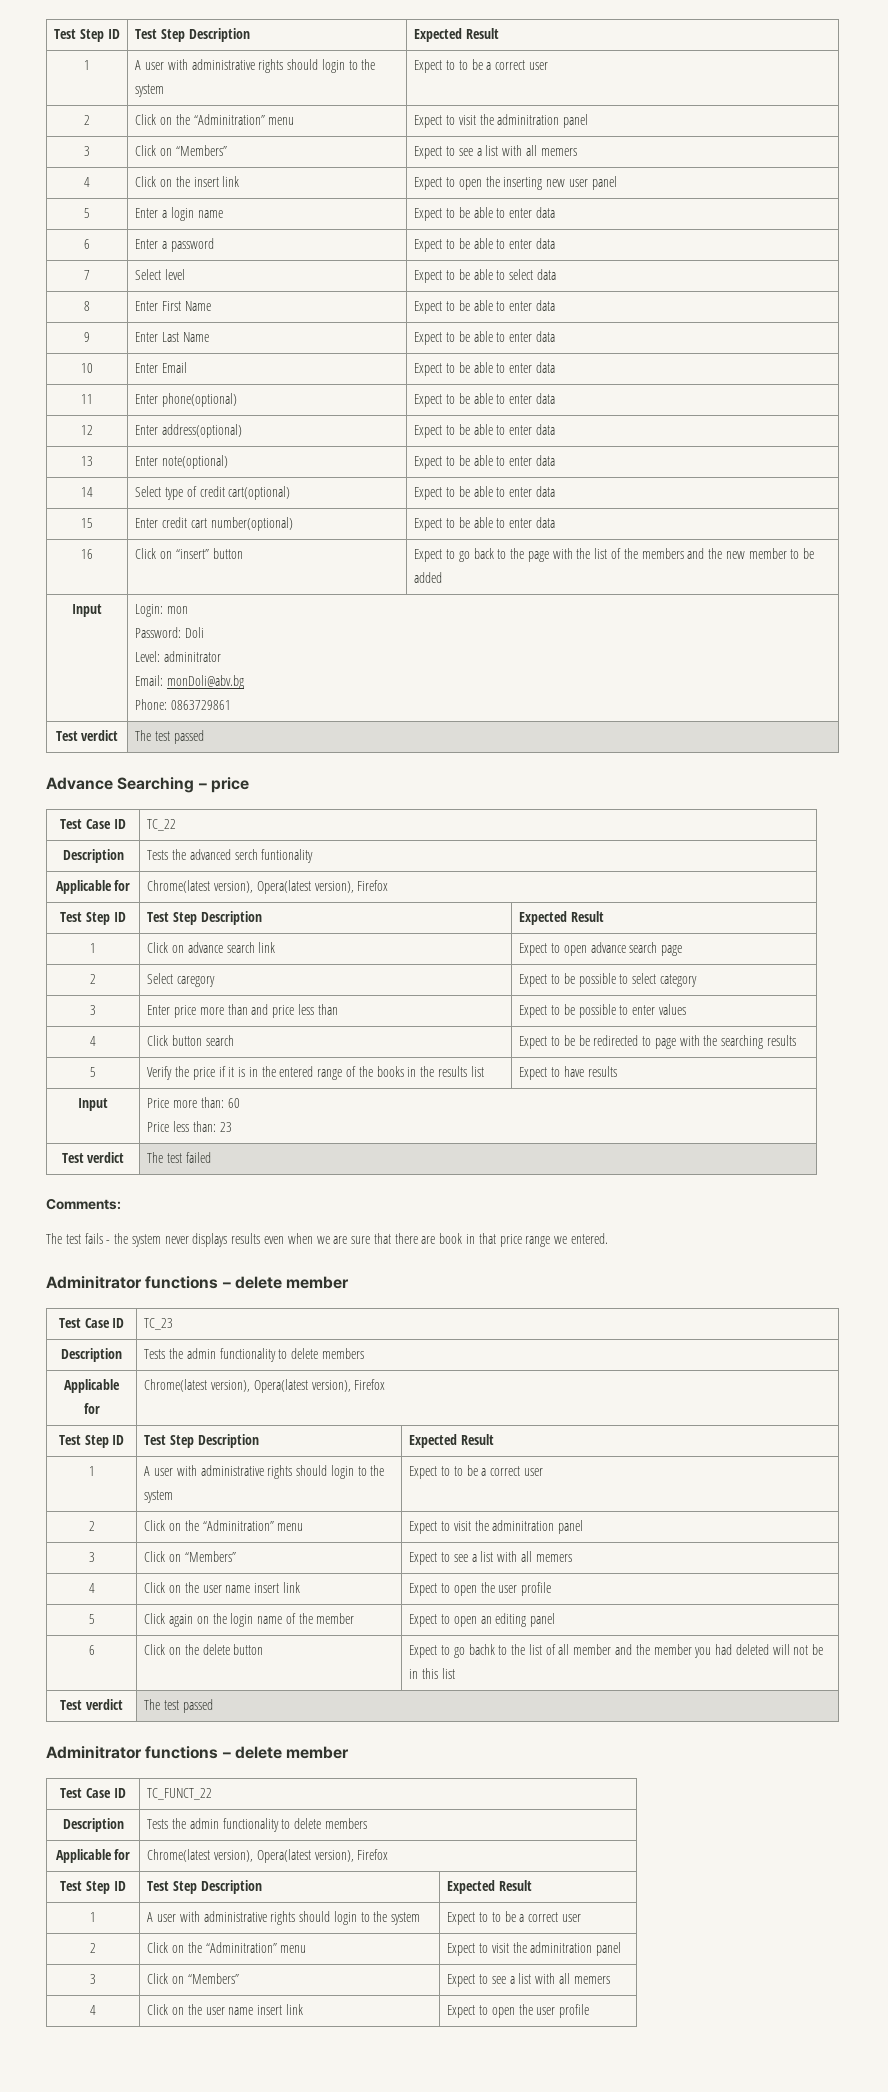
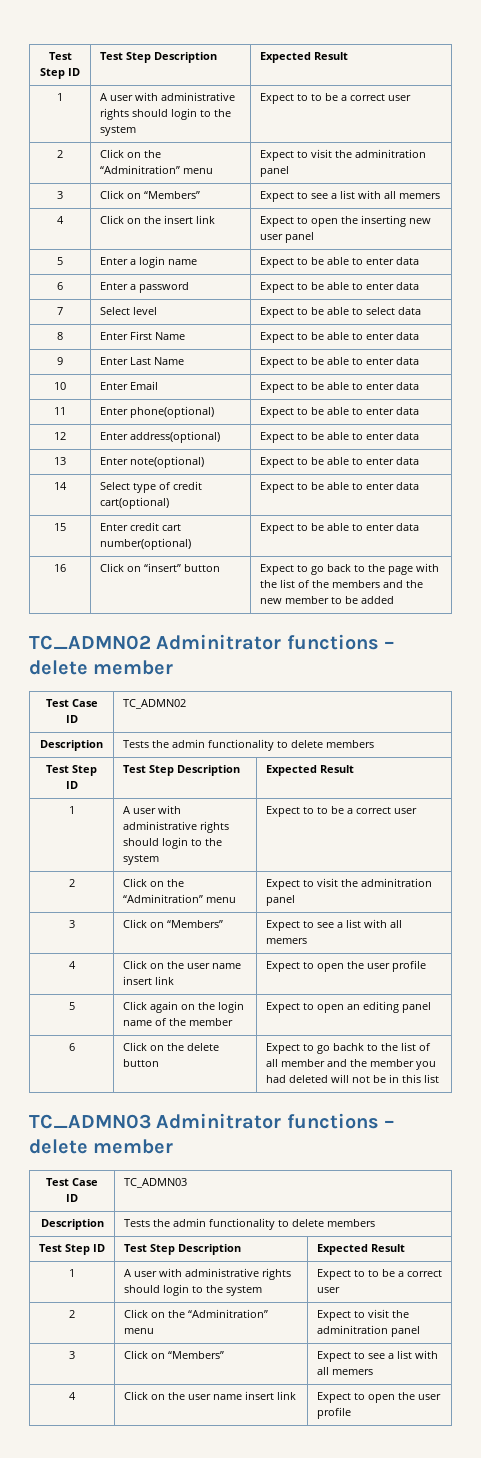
- Input | Login: mon
- Password: Doli
- Level: adminitrator
- Email: monDoli@abv.bg
- Phone: 0863729861
- Test verdict | The test passed
- Advance Searching – price
- Test Case ID | TC_22
- Description | Tests the advanced serch funtionality
- Applicable for | Chrome(latest version), Opera(latest version), Firefox
- Test Step ID | Test Step Description | Expected Result
- 1 | Click on advance search link | Expect to open advance search page
- 2 | Select caregory | Expect to be possible to select category
- 3 | Enter price more than and price less than | Expect to be possible to enter values
- 4 | Click button search | Expect to be be redirected to page with the searching results
- 5 | Verify the price if it is in the entered range of the books in the results list | Expect to have results
- Input | Price more than: 60
- Price less than: 23
- Test verdict | The test failed
- Comments:
- The test fails - the system never displays results even when we are sure that there are book in that price range we entered.
- Adminitrator functions – delete member
- Test Case ID | TC_23
+ TC_ADMN02 Adminitrator functions – delete member
+ Test Case ID | TC_ADMN02
  Description | Tests the admin functionality to delete members
- Applicable for | Chrome(latest version), Opera(latest version), Firefox
  6 | Click on the delete button | Expect to go bachk to the list of all member and the member you had deleted will not be in this list
- Test verdict | The test passed
- Adminitrator functions – delete member
- Test Case ID | TC_FUNCT_22
+ TC_ADMN03 Adminitrator functions – delete member
+ Test Case ID | TC_ADMN03
  Description | Tests the admin functionality to delete members
- Applicable for | Chrome(latest version), Opera(latest version), Firefox

